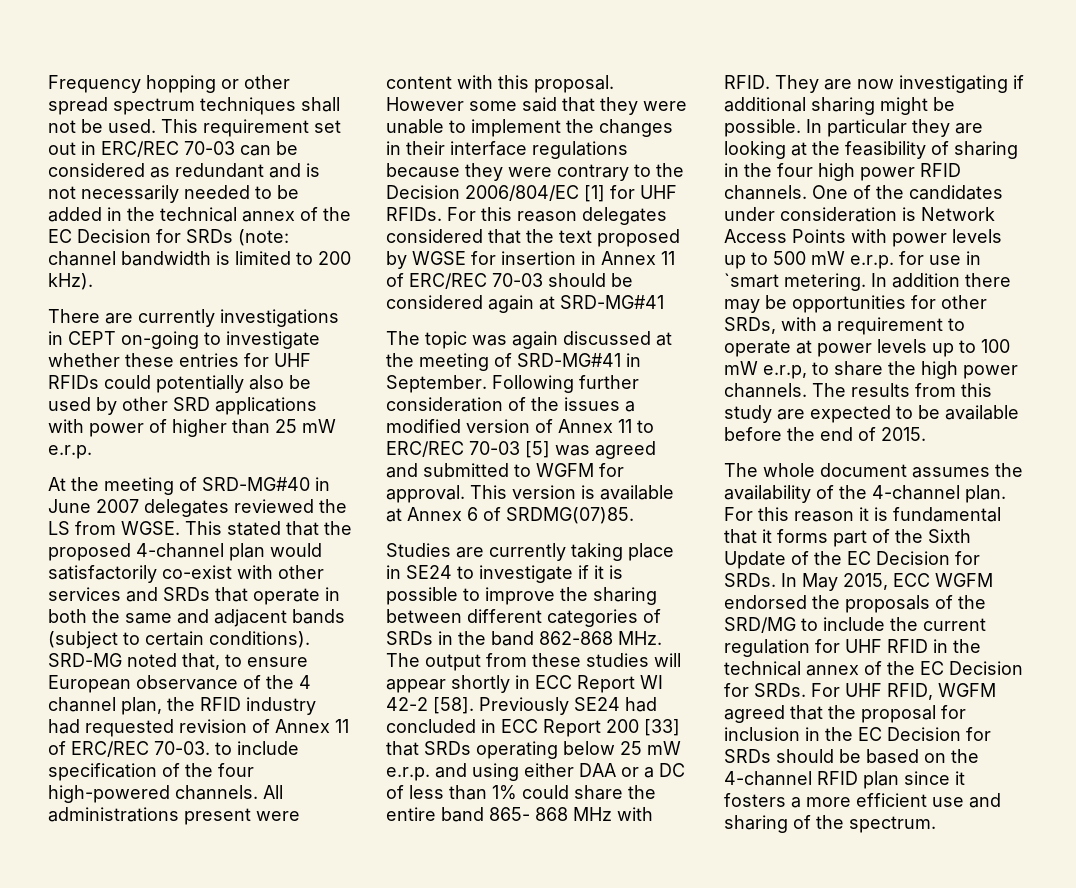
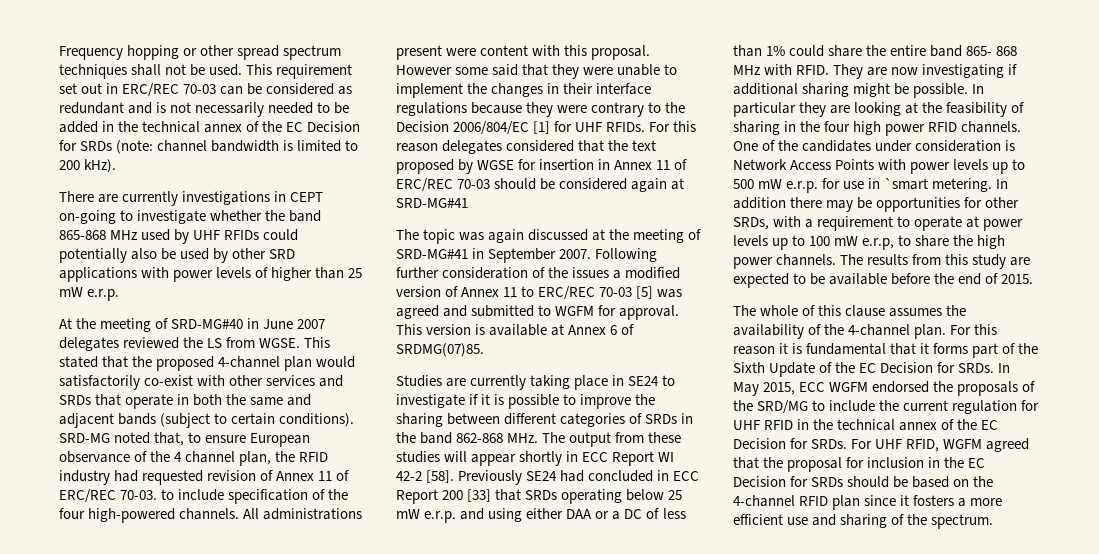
- There are currently investigations in CEPT on-going to investigate whether these entries for UHF RFIDs could potentially also be used by other SRD applications with power of higher than 25 mW e.r.p.
+ There are currently investigations in CEPT on-going to investigate whether the band 865-868 MHz used by UHF RFIDs could potentially also be used by other SRD applications with power levels of higher than 25 mW e.r.p.
- The topic was again discussed at the meeting of SRD-MG#41 in September.
+ The topic was again discussed at the meeting of SRD-MG#41 in September 2007.
- The whole document assumes the availability of the 4-channel plan.
+ The whole of this clause assumes the availability of the 4-channel plan.

